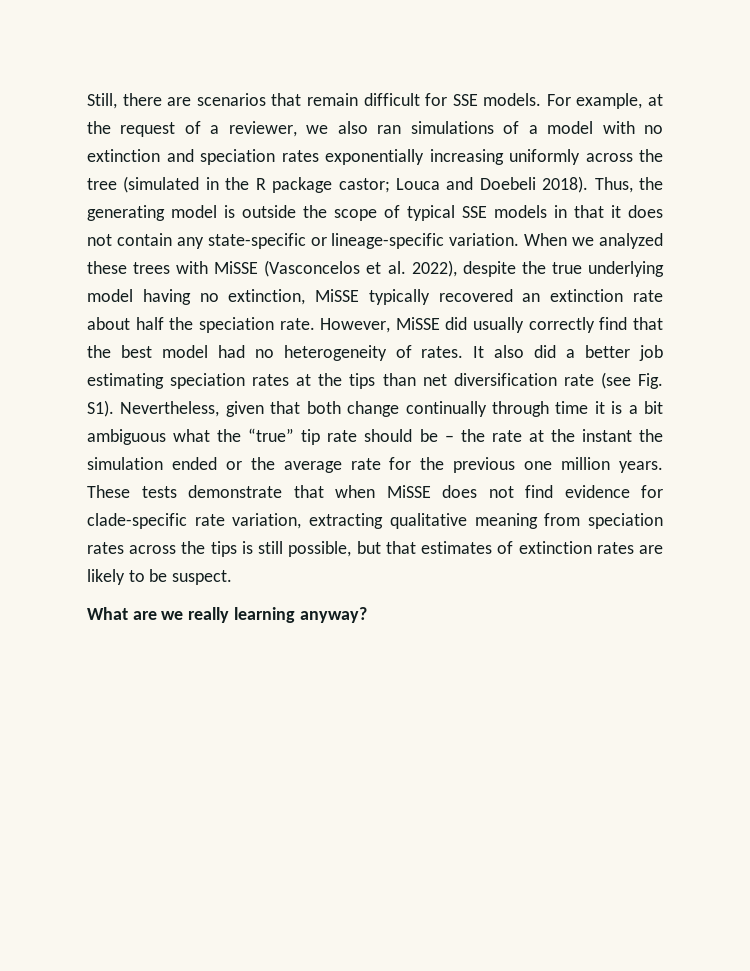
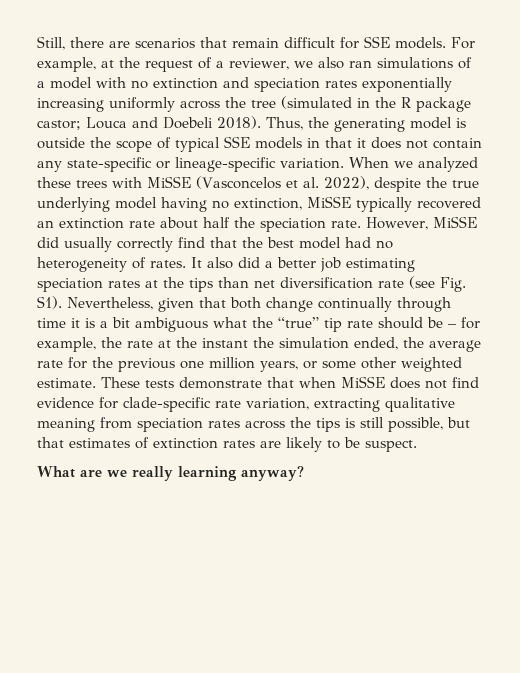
- It also did a better job estimating speciation rates at the tips than net diversification rate (see Fig. S1). Nevertheless, given that both change continually through time it is a bit ambiguous what the “true” tip rate should be – the rate at the instant the simulation ended or the average rate for the previous one million years.
+ It also did a better job estimating speciation rates at the tips than net diversification rate (see Fig. S1). Nevertheless, given that both change continually through time it is a bit ambiguous what the “true” tip rate should be – for example, the rate at the instant the simulation ended, the average rate for the previous one million years, or some other weighted estimate.

